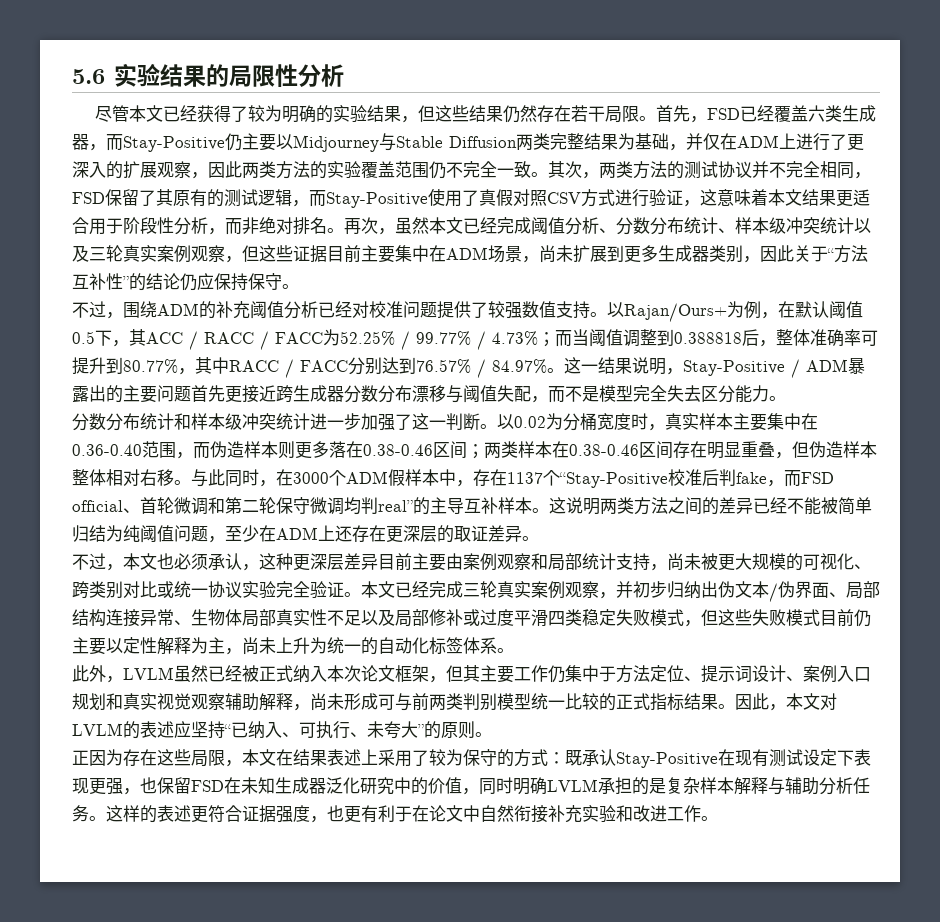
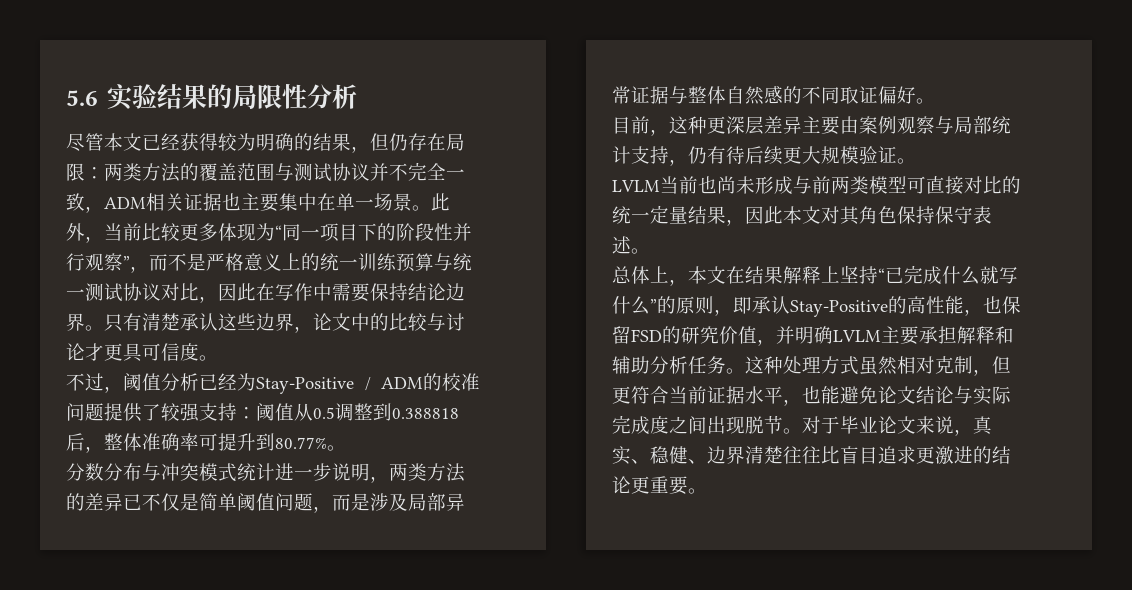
- 尽管本文已经获得了较为明确的实验结果，但这些结果仍然存在若干局限。首先，FSD已经覆盖六类生成器，而Stay-Positive仍主要以Midjourney与Stable Diffusion两类完整结果为基础，并仅在ADM上进行了更深入的扩展观察，因此两类方法的实验覆盖范围仍不完全一致。其次，两类方法的测试协议并不完全相同，FSD保留了其原有的测试逻辑，而Stay-Positive使用了真假对照CSV方式进行验证，这意味着本文结果更适合用于阶段性分析，而非绝对排名。再次，虽然本文已经完成阈值分析、分数分布统计、样本级冲突统计以及三轮真实案例观察，但这些证据目前主要集中在ADM场景，尚未扩展到更多生成器类别，因此关于“方法互补性”的结论仍应保持保守。
- 不过，围绕ADM的补充阈值分析已经对校准问题提供了较强数值支持。以Rajan/Ours+为例，在默认阈值0.5下，其ACC / RACC / FACC为52.25% / 99.77% / 4.73%；而当阈值调整到0.388818后，整体准确率可提升到80.77%，其中RACC / FACC分别达到76.57% / 84.97%。这一结果说明，Stay-Positive / ADM暴露出的主要问题首先更接近跨生成器分数分布漂移与阈值失配，而不是模型完全失去区分能力。
- 分数分布统计和样本级冲突统计进一步加强了这一判断。以0.02为分桶宽度时，真实样本主要集中在0.36-0.40范围，而伪造样本则更多落在0.38-0.46区间；两类样本在0.38-0.46区间存在明显重叠，但伪造样本整体相对右移。与此同时，在3000个ADM假样本中，存在1137个“Stay-Positive校准后判fake，而FSD official、首轮微调和第二轮保守微调均判real”的主导互补样本。这说明两类方法之间的差异已经不能被简单归结为纯阈值问题，至少在ADM上还存在更深层的取证差异。
- 不过，本文也必须承认，这种更深层差异目前主要由案例观察和局部统计支持，尚未被更大规模的可视化、跨类别对比或统一协议实验完全验证。本文已经完成三轮真实案例观察，并初步归纳出伪文本/伪界面、局部结构连接异常、生物体局部真实性不足以及局部修补或过度平滑四类稳定失败模式，但这些失败模式目前仍主要以定性解释为主，尚未上升为统一的自动化标签体系。
- 此外，LVLM虽然已经被正式纳入本次论文框架，但其主要工作仍集中于方法定位、提示词设计、案例入口规划和真实视觉观察辅助解释，尚未形成可与前两类判别模型统一比较的正式指标结果。因此，本文对LVLM的表述应坚持“已纳入、可执行、未夸大”的原则。
- 正因为存在这些局限，本文在结果表述上采用了较为保守的方式：既承认Stay-Positive在现有测试设定下表现更强，也保留FSD在未知生成器泛化研究中的价值，同时明确LVLM承担的是复杂样本解释与辅助分析任务。这样的表述更符合证据强度，也更有利于在论文中自然衔接补充实验和改进工作。
+ 尽管本文已经获得较为明确的结果，但仍存在局限：两类方法的覆盖范围与测试协议并不完全一致，ADM相关证据也主要集中在单一场景。此外，当前比较更多体现为“同一项目下的阶段性并行观察”，而不是严格意义上的统一训练预算与统一测试协议对比，因此在写作中需要保持结论边界。只有清楚承认这些边界，论文中的比较与讨论才更具可信度。
+ 不过，阈值分析已经为Stay-Positive / ADM的校准问题提供了较强支持：阈值从0.5调整到0.388818后，整体准确率可提升到80.77%。
+ 分数分布与冲突模式统计进一步说明，两类方法的差异已不仅是简单阈值问题，而是涉及局部异常证据与整体自然感的不同取证偏好。
+ 目前，这种更深层差异主要由案例观察与局部统计支持，仍有待后续更大规模验证。
+ LVLM当前也尚未形成与前两类模型可直接对比的统一定量结果，因此本文对其角色保持保守表述。
+ 总体上，本文在结果解释上坚持“已完成什么就写什么”的原则，即承认Stay-Positive的高性能，也保留FSD的研究价值，并明确LVLM主要承担解释和辅助分析任务。这种处理方式虽然相对克制，但更符合当前证据水平，也能避免论文结论与实际完成度之间出现脱节。对于毕业论文来说，真实、稳健、边界清楚往往比盲目追求更激进的结论更重要。

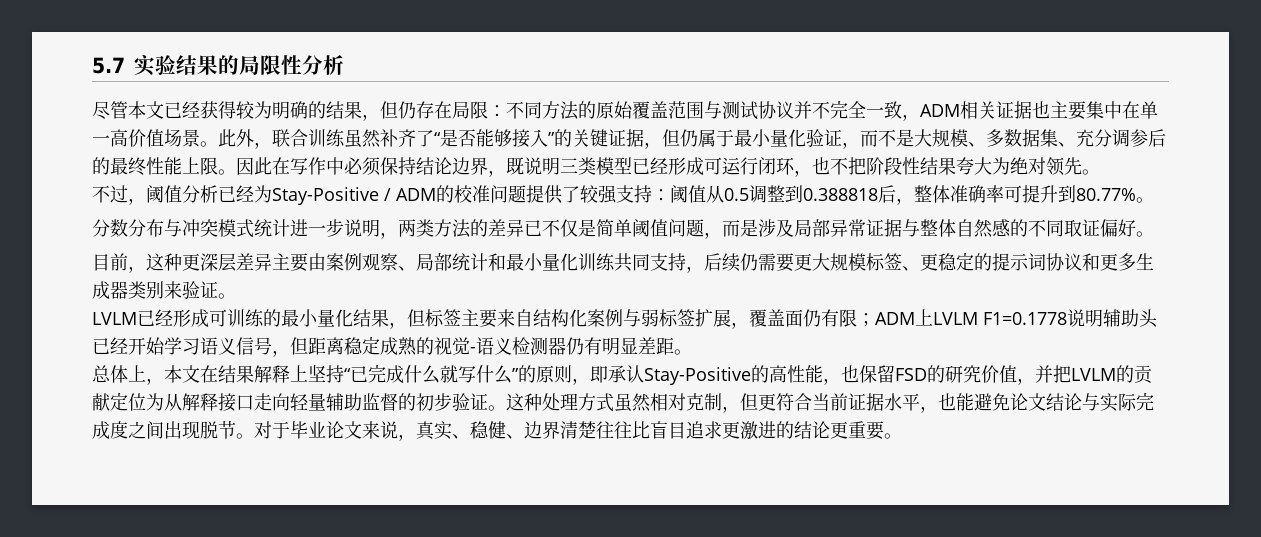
- 5.6实验结果的局限性分析
+ 5.7实验结果的局限性分析
- 尽管本文已经获得较为明确的结果，但仍存在局限：两类方法的覆盖范围与测试协议并不完全一致，ADM相关证据也主要集中在单一场景。
+ 尽管本文已经获得较为明确的结果，但仍存在局限：不同方法的原始覆盖范围与测试协议并不完全一致，ADM相关证据也主要集中在单一高价值场景。
- 此外，当前比较更多体现为“同一项目下的阶段性并行观察”，而不是严格意义上的统一训练预算与统一测试协议对比，因此在写作中需要保持结论边界。只有清楚承认这些边界，论文中的比较与讨论才更具可信度。
+ 此外，联合训练虽然补齐了“是否能够接入”的关键证据，但仍属于最小量化验证，而不是大规模、多数据集、充分调参后的最终性能上限。因此在写作中必须保持结论边界，既说明三类模型已经形成可运行闭环，也不把阶段性结果夸大为绝对领先。
- 目前，这种更深层差异主要由案例观察与局部统计支持，仍有待后续更大规模验证。
- LVLM当前也尚未形成与前两类模型可直接对比的统一定量结果，因此本文对其角色保持保守表述。
+ 目前，这种更深层差异主要由案例观察、局部统计和最小量化训练共同支持，后续仍需要更大规模标签、更稳定的提示词协议和更多生成器类别来验证。
+ LVLM已经形成可训练的最小量化结果，但标签主要来自结构化案例与弱标签扩展，覆盖面仍有限；ADM上LVLM F1=0.1778说明辅助头已经开始学习语义信号，但距离稳定成熟的视觉-语义检测器仍有明显差距。
- 总体上，本文在结果解释上坚持“已完成什么就写什么”的原则，即承认Stay-Positive的高性能，也保留FSD的研究价值，并明确LVLM主要承担解释和辅助分析任务。
+ 总体上，本文在结果解释上坚持“已完成什么就写什么”的原则，即承认Stay-Positive的高性能，也保留FSD的研究价值，并把LVLM的贡献定位为从解释接口走向轻量辅助监督的初步验证。

